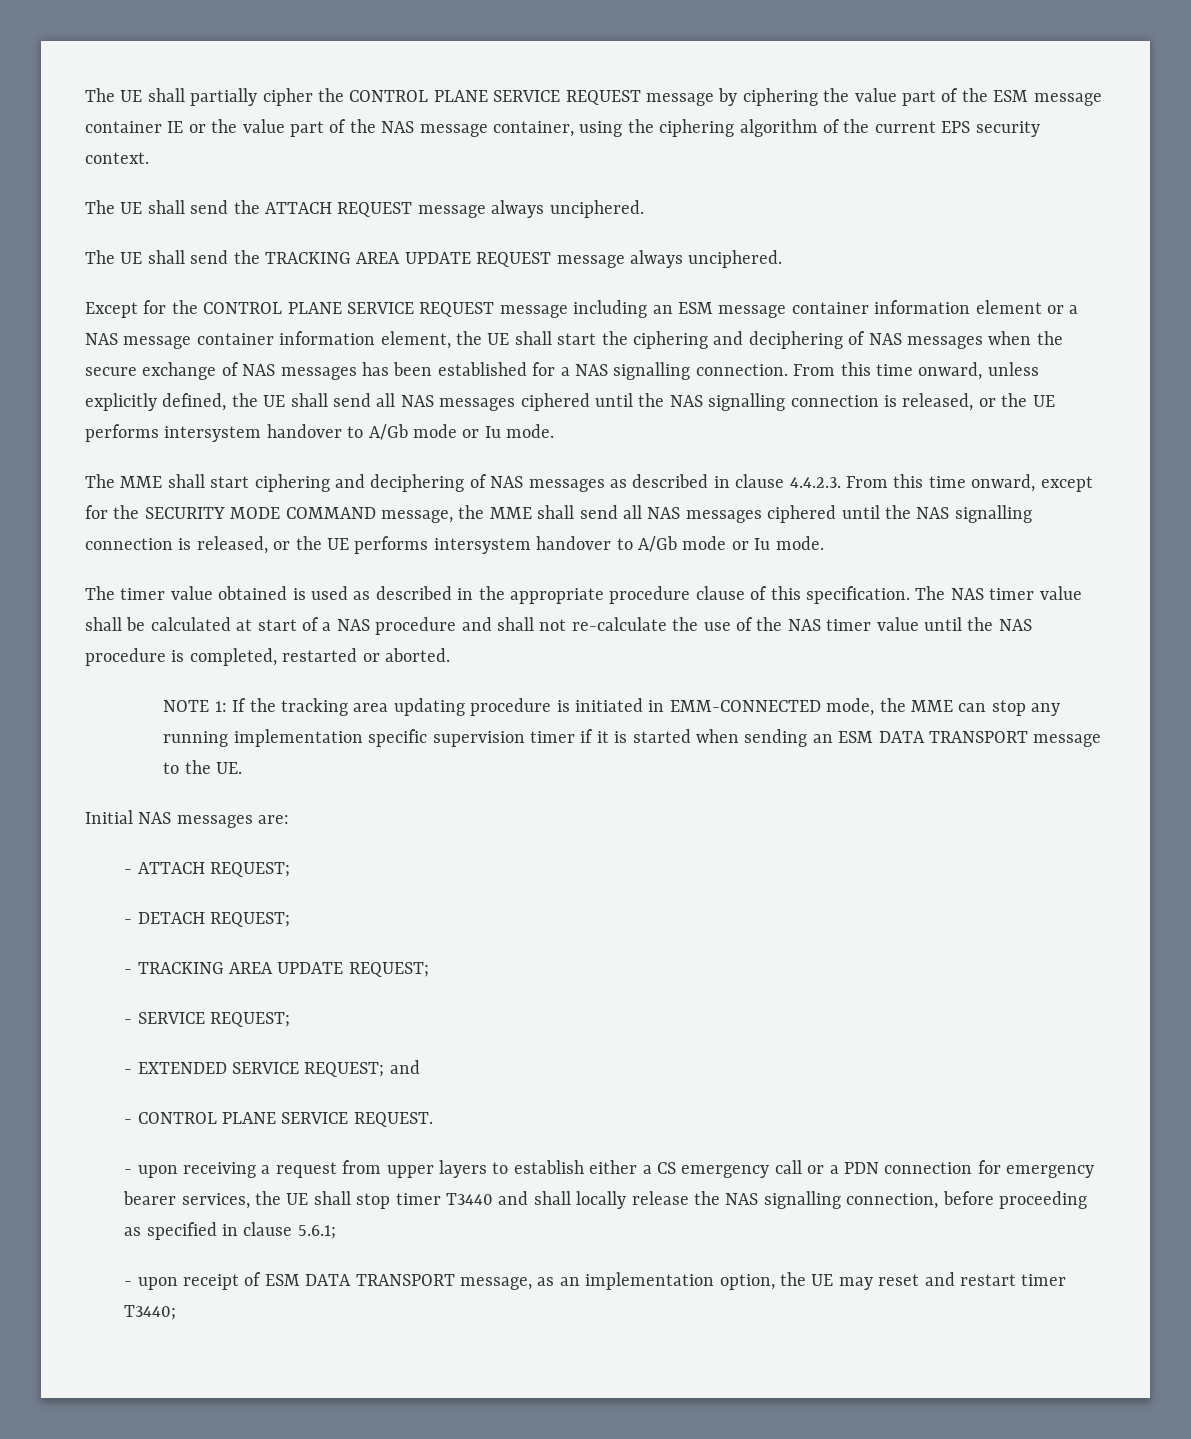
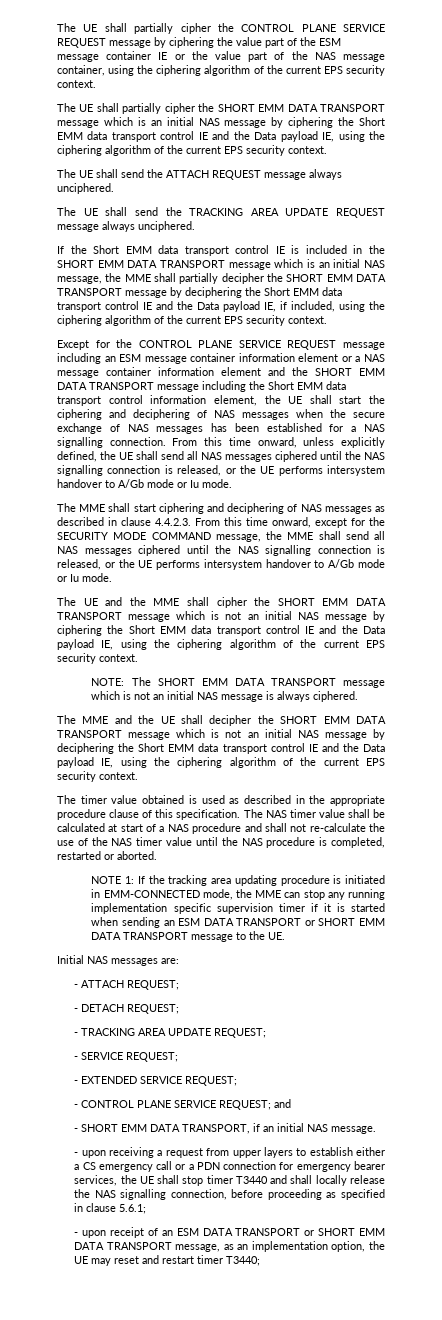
+ The UE shall partially cipher the SHORT EMM DATA TRANSPORT message which is an initial NAS message by ciphering the Short EMM data transport control IE and the Data payload IE, using the ciphering algorithm of the current EPS security context.
+ If the Short EMM data transport control IE is included in the SHORT EMM DATA TRANSPORT message which is an initial NAS message, the MME shall partially decipher the SHORT EMM DATA TRANSPORT message by deciphering the Short EMM data transport control IE and the Data payload IE, if included, using the ciphering algorithm of the current EPS security context.
- Except for the CONTROL PLANE SERVICE REQUEST message including an ESM message container information element or a NAS message container information element, the UE shall start the ciphering and deciphering of NAS messages when the secure exchange of NAS messages has been established for a NAS signalling connection.
+ Except for the CONTROL PLANE SERVICE REQUEST message including an ESM message container information element or a NAS message container information element and the SHORT EMM DATA TRANSPORT message including the Short EMM data transport control information element, the UE shall start the ciphering and deciphering of NAS messages when the secure exchange of NAS messages has been established for a NAS signalling connection.
+ The UE and the MME shall cipher the SHORT EMM DATA TRANSPORT message which is not an initial NAS message by ciphering the Short EMM data transport control IE and the Data payload IE, using the ciphering algorithm of the current EPS security context.
+ NOTE: The SHORT EMM DATA TRANSPORT message which is not an initial NAS message is always ciphered.
+ The MME and the UE shall decipher the SHORT EMM DATA TRANSPORT message which is not an initial NAS message by deciphering the Short EMM data transport control IE and the Data payload IE, using the ciphering algorithm of the current EPS security context.
- NOTE 1: If the tracking area updating procedure is initiated in EMM-CONNECTED mode, the MME can stop any running implementation specific supervision timer if it is started when sending an ESM DATA TRANSPORT message to the UE.
+ NOTE 1: If the tracking area updating procedure is initiated in EMM-CONNECTED mode, the MME can stop any running implementation specific supervision timer if it is started when sending an ESM DATA TRANSPORT or SHORT EMM DATA TRANSPORT message to the UE.
- - EXTENDED SERVICE REQUEST; and
+ - EXTENDED SERVICE REQUEST;
- - CONTROL PLANE SERVICE REQUEST.
+ - CONTROL PLANE SERVICE REQUEST; and
+ - SHORT EMM DATA TRANSPORT, if an initial NAS message.
- - upon receipt of ESM DATA TRANSPORT message, as an implementation option, the UE may reset and restart timer T3440;
+ - upon receipt of an ESM DATA TRANSPORT or SHORT EMM DATA TRANSPORT message, as an implementation option, the UE may reset and restart timer T3440;

